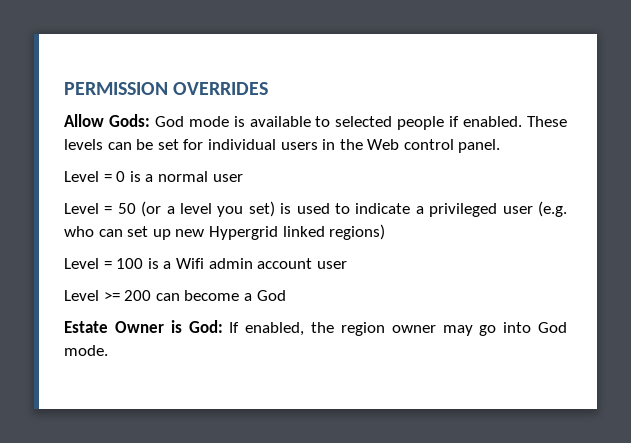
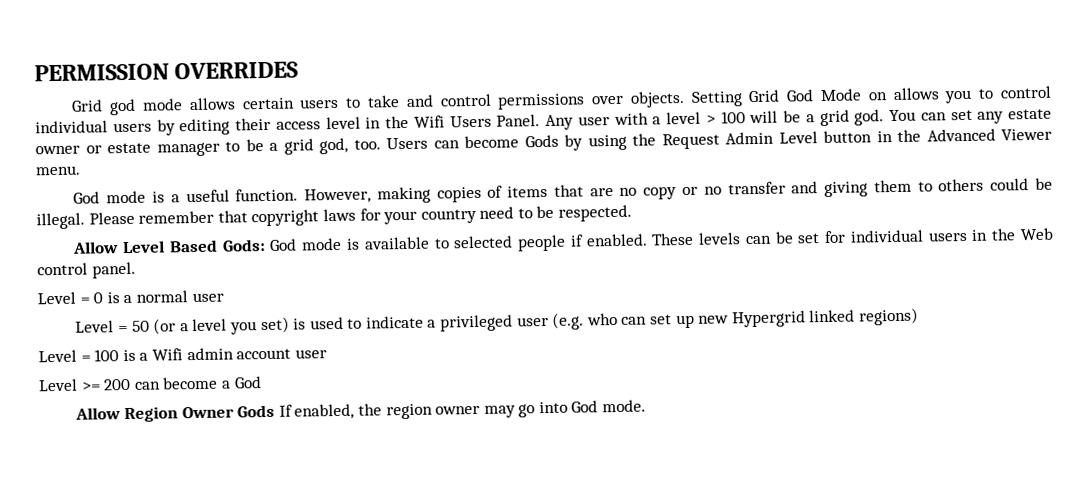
- Allow Gods: God mode is available to selected people if enabled.
+ Grid god mode allows certain users to take and control permissions over objects. Setting Grid God Mode on allows you to control individual users by editing their access level in the Wifi Users Panel. Any user with a level > 100 will be a grid god. You can set any estate owner or estate manager to be a grid god, too. Users can become Gods by using the Request Admin Level button in the Advanced Viewer menu.
+ God mode is a useful function. However, making copies of items that are no copy or no transfer and giving them to others could be illegal. Please remember that copyright laws for your country need to be respected.
+ Allow Level Based Gods: God mode is available to selected people if enabled.
- Estate Owner is God: If enabled, the region owner may go into God mode.
+ Allow Region Owner Gods If enabled, the region owner may go into God mode.

